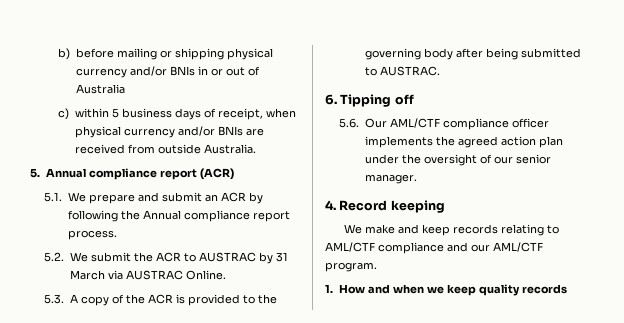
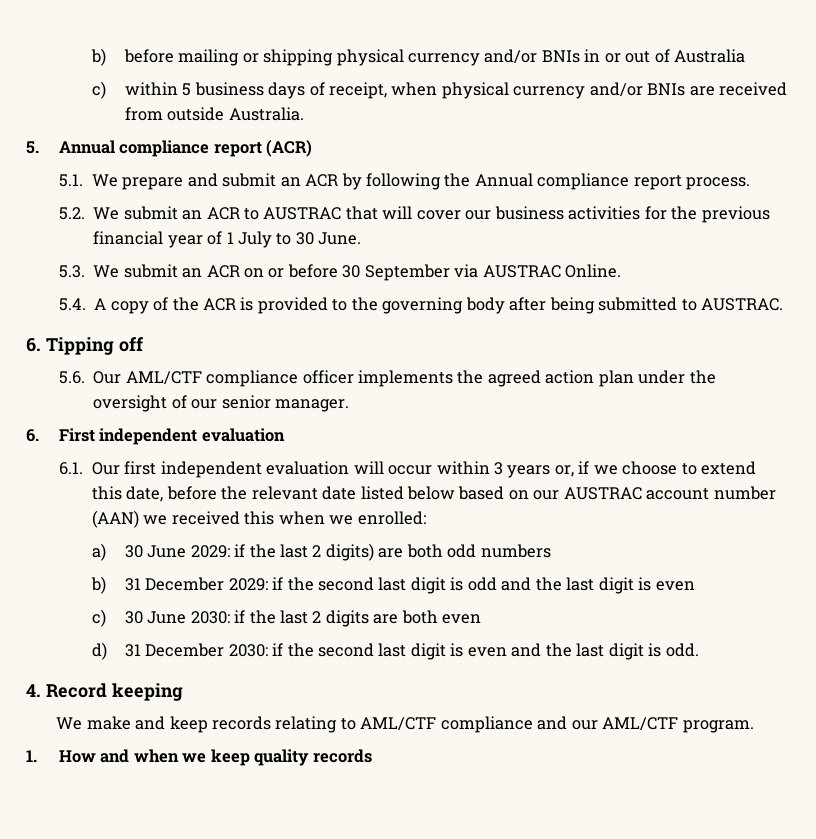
- 5.2. We submit the ACR to AUSTRAC by 31 March via AUSTRAC Online.
+ 5.2. We submit an ACR to AUSTRAC that will cover our business activities for the previous financial year of 1 July to 30 June.
+ 5.3. We submit an ACR on or before 30 September via AUSTRAC Online.
- 5.3. A copy of the ACR is provided to the governing body after being submitted to AUSTRAC.
+ 5.4. A copy of the ACR is provided to the governing body after being submitted to AUSTRAC.
+ 6. First independent evaluation
+ 6.1. Our first independent evaluation will occur within 3 years or, if we choose to extend this date, before the relevant date listed below based on our AUSTRAC account number (AAN) we received this when we enrolled:
+ a) 30 June 2029: if the last 2 digits) are both odd numbers
+ b) 31 December 2029: if the second last digit is odd and the last digit is even
+ c) 30 June 2030: if the last 2 digits are both even
+ d) 31 December 2030: if the second last digit is even and the last digit is odd.

